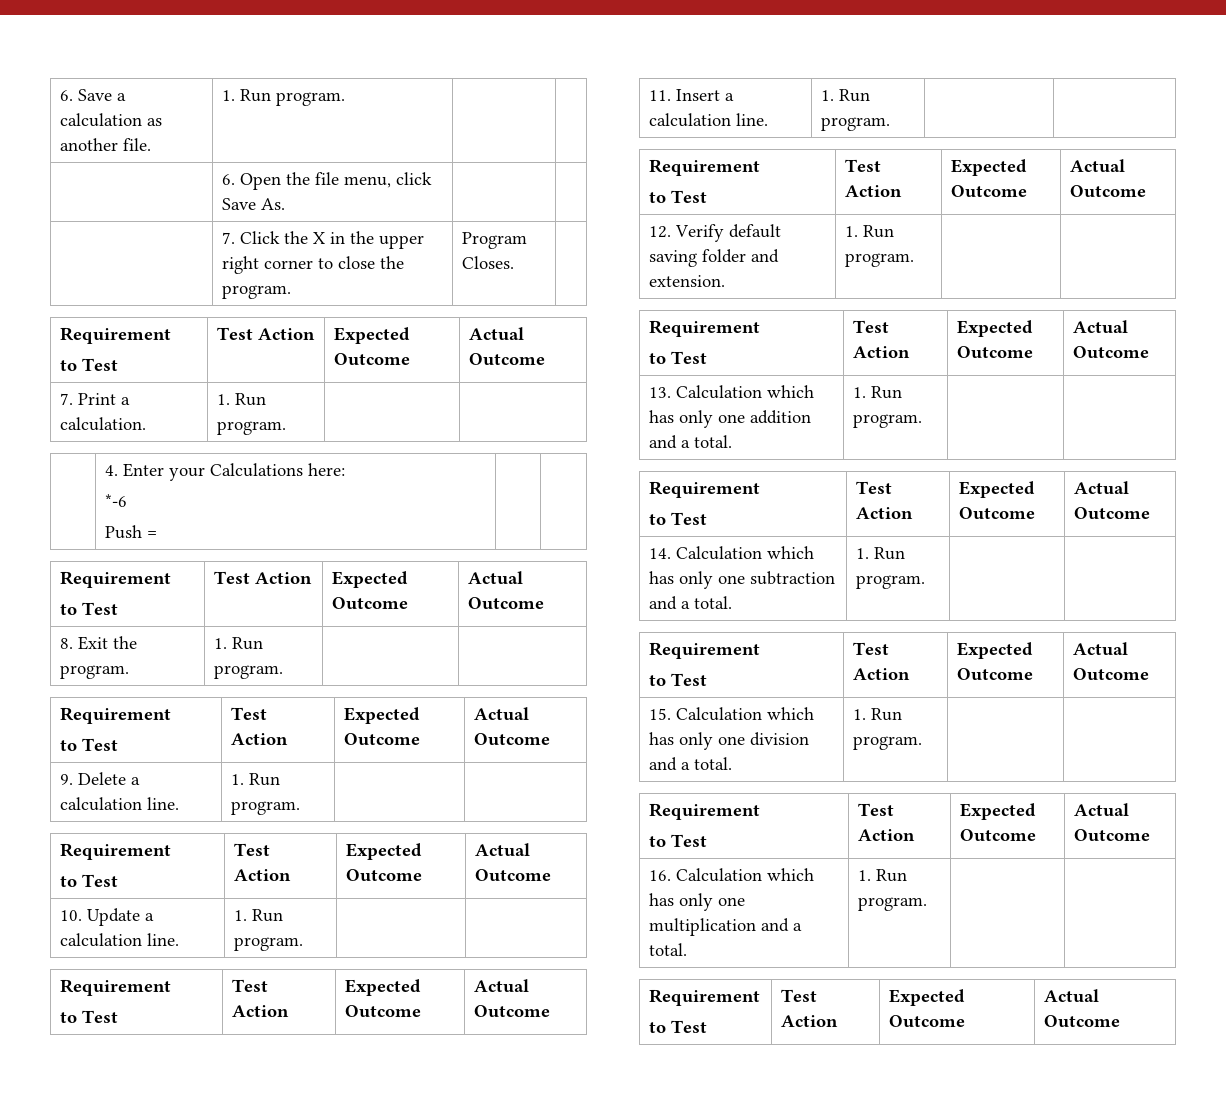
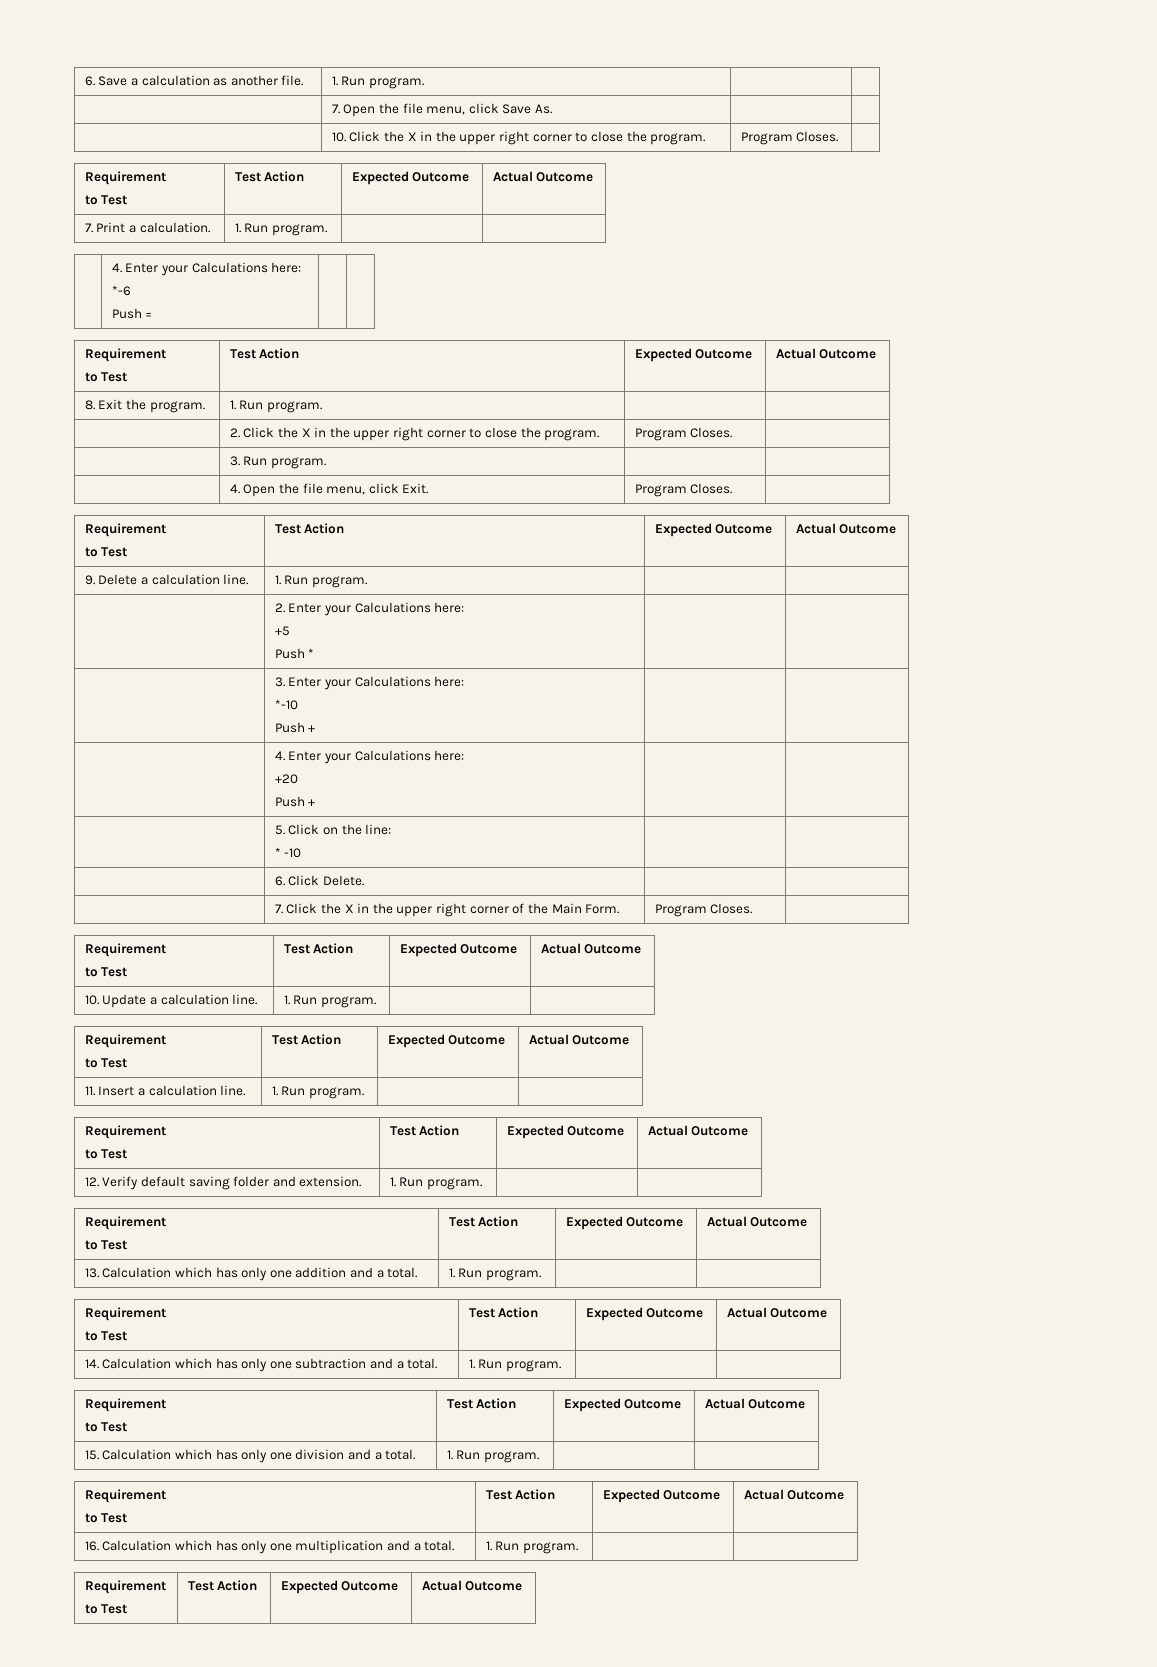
- | 6. Open the file menu, click Save As. | |
+ | 7. Open the file menu, click Save As. | |
- | 7. Click the X in the upper right corner to close the program. | Program Closes. |
+ | 10. Click the X in the upper right corner to close the program. | Program Closes. |
+ | 2. Click the X in the upper right corner to close the program. | Program Closes. |
+ | 3. Run program. | |
+ | 4. Open the file menu, click Exit. | Program Closes. |
+ | 2. Enter your Calculations here:
+ +5
+ Push * | |
+ | 3. Enter your Calculations here:
+ *-10
+ Push + | |
+ | 4. Enter your Calculations here:
+ +20
+ Push + | |
+ | 5. Click on the line:
+ * -10 | |
+ | 6. Click Delete. | |
+ | 7. Click the X in the upper right corner of the Main Form. | Program Closes. |

